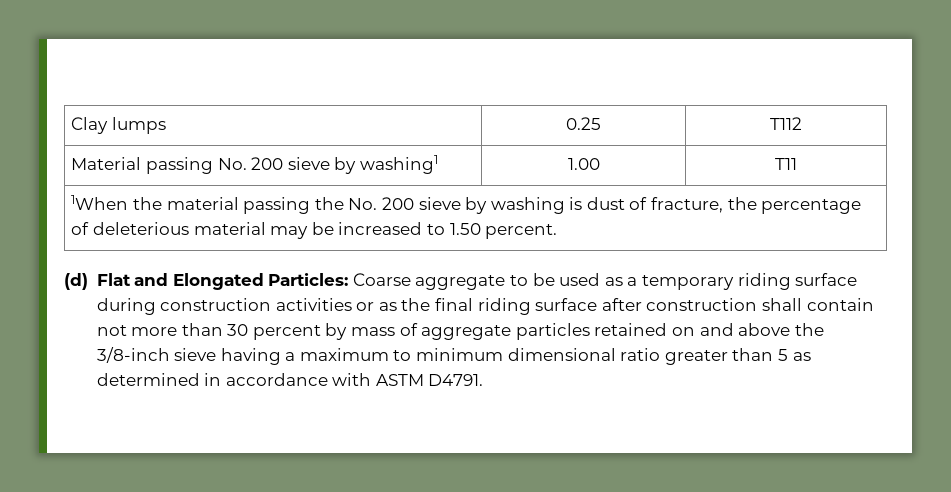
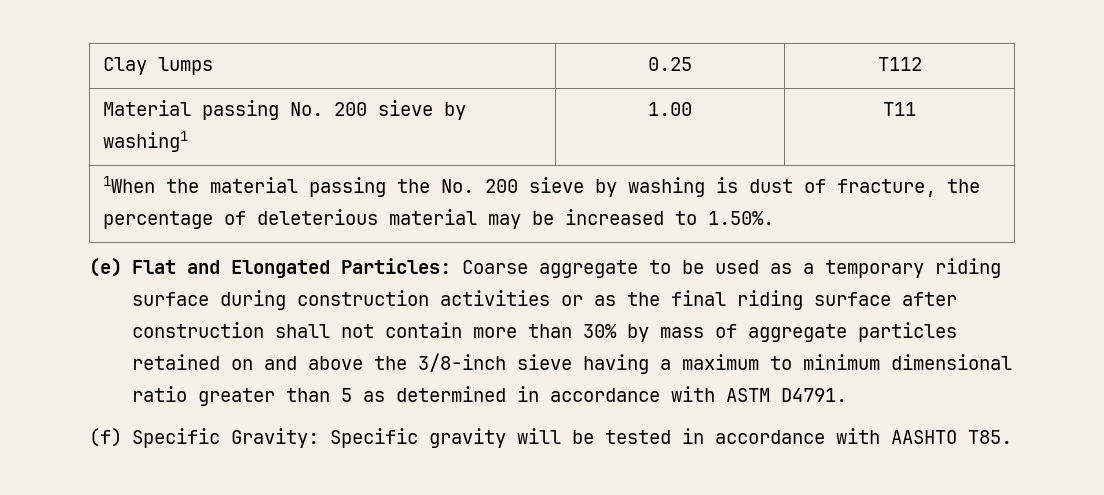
- 1When the material passing the No. 200 sieve by washing is dust of fracture, the percentage of deleterious material may be increased to 1.50 percent.
- (d) Flat and Elongated Particles:
+ 1When the material passing the No. 200 sieve by washing is dust of fracture, the percentage of deleterious material may be increased to 1.50%.
+ (e) Flat and Elongated Particles:
- Coarse aggregate to be used as a temporary riding surface during construction activities or as the final riding surface after construction shall contain not more than 30 percent by mass of aggregate particles retained on and above the 3/8-inch sieve having a maximum to minimum dimensional ratio greater than 5 as determined in accordance with ASTM D4791.
+ Coarse aggregate to be used as a temporary riding surface during construction activities or as the final riding surface after construction shall not contain more than 30% by mass of aggregate particles retained on and above the 3/8-inch sieve having a maximum to minimum dimensional ratio greater than 5 as determined in accordance with ASTM D4791.
+ (f) Specific Gravity: Specific gravity will be tested in accordance with AASHTO T85.

